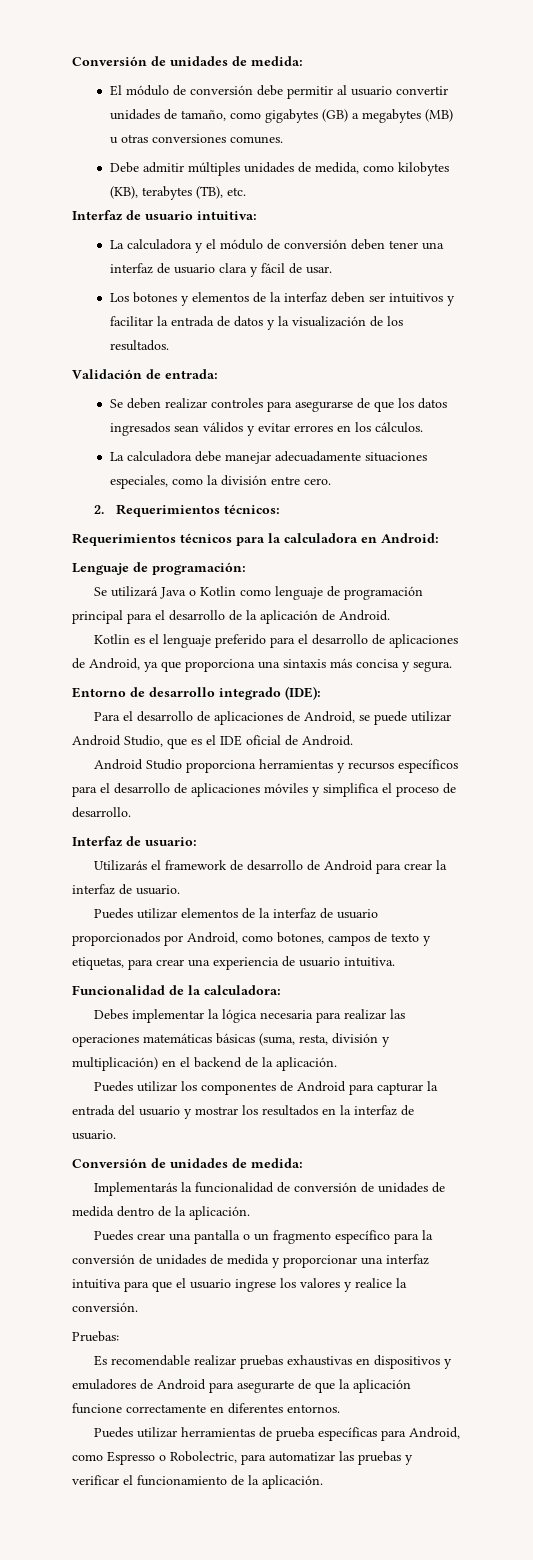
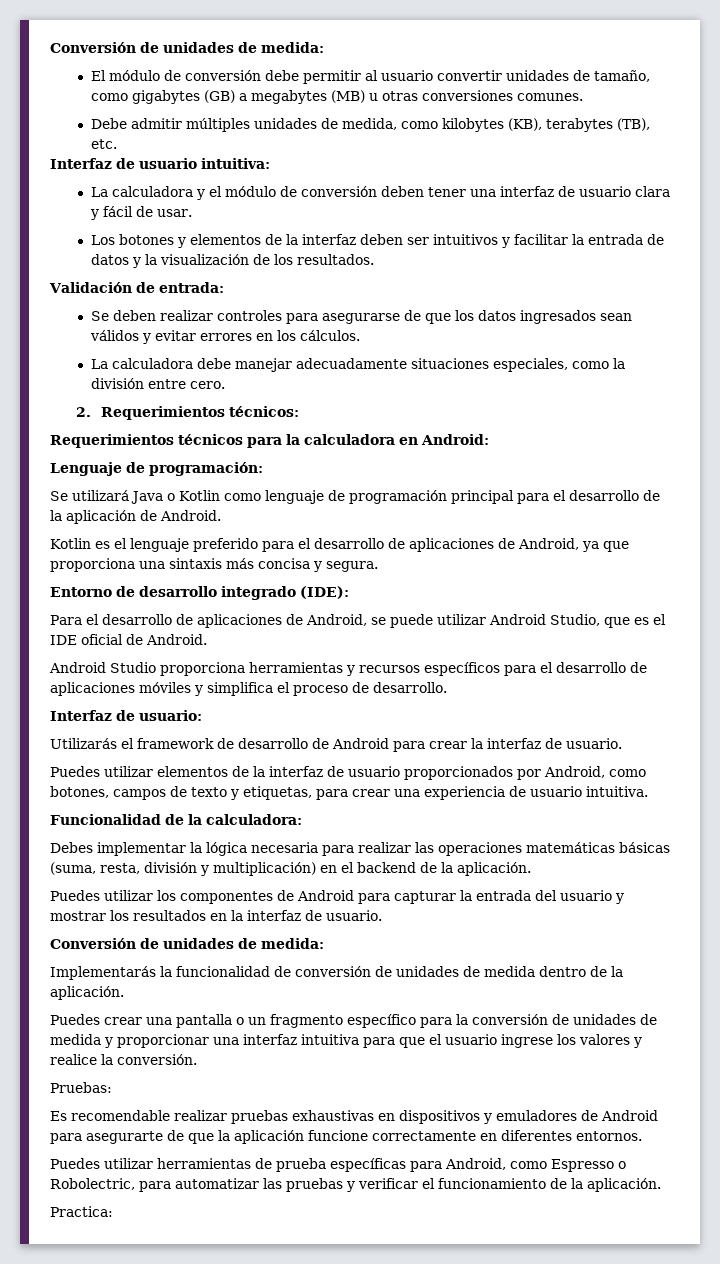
+ Practica:

